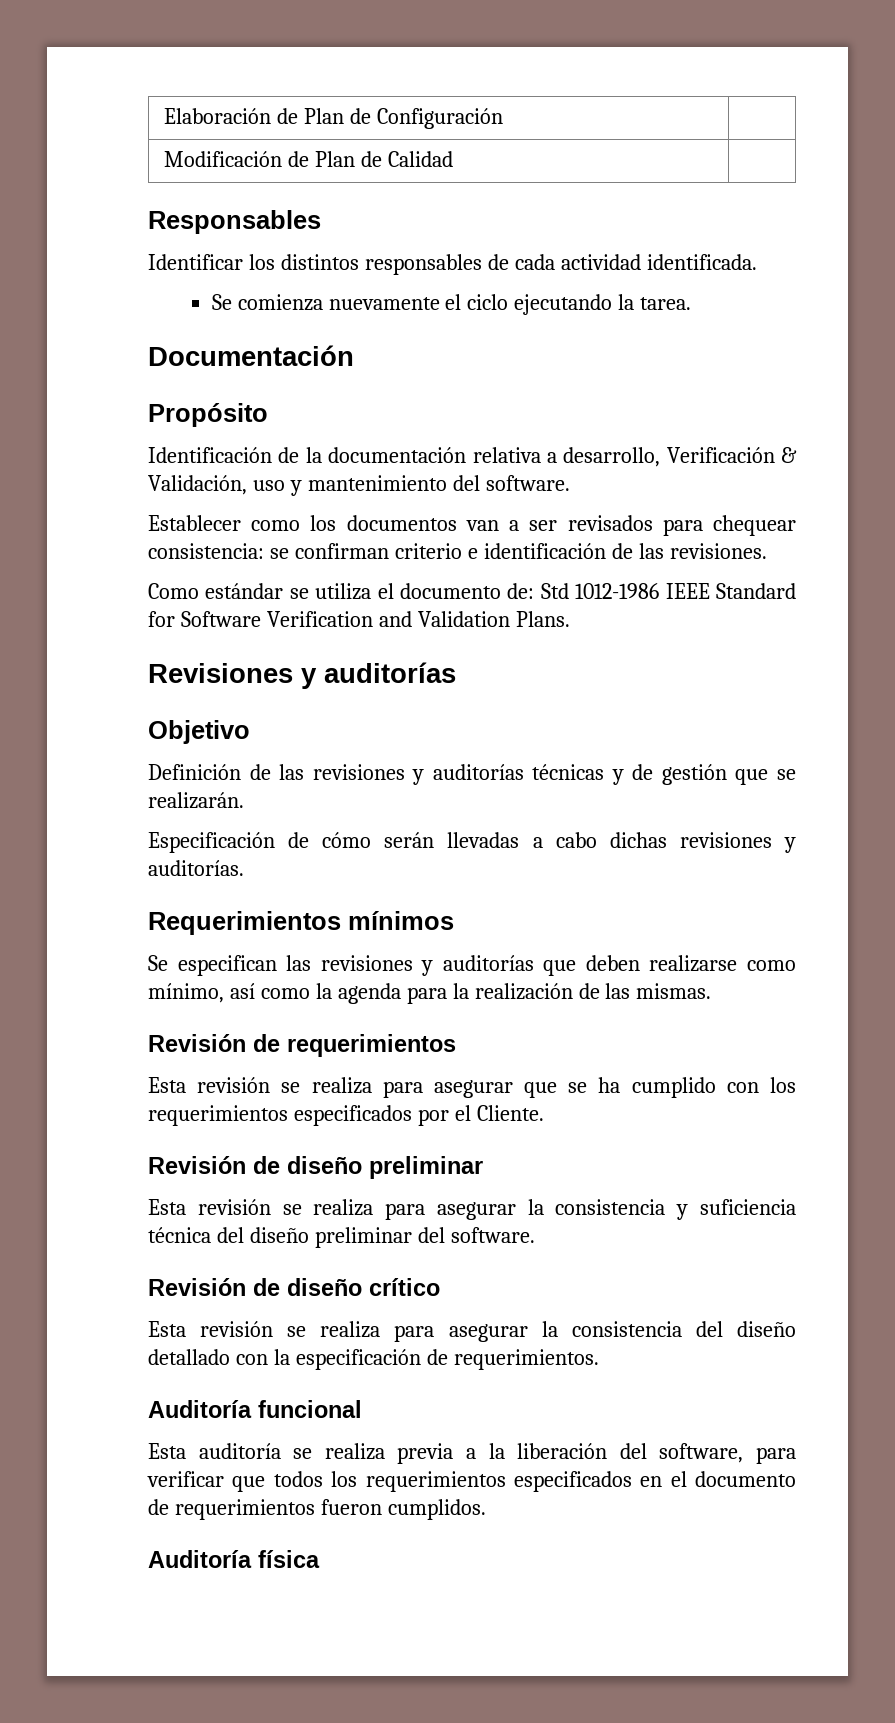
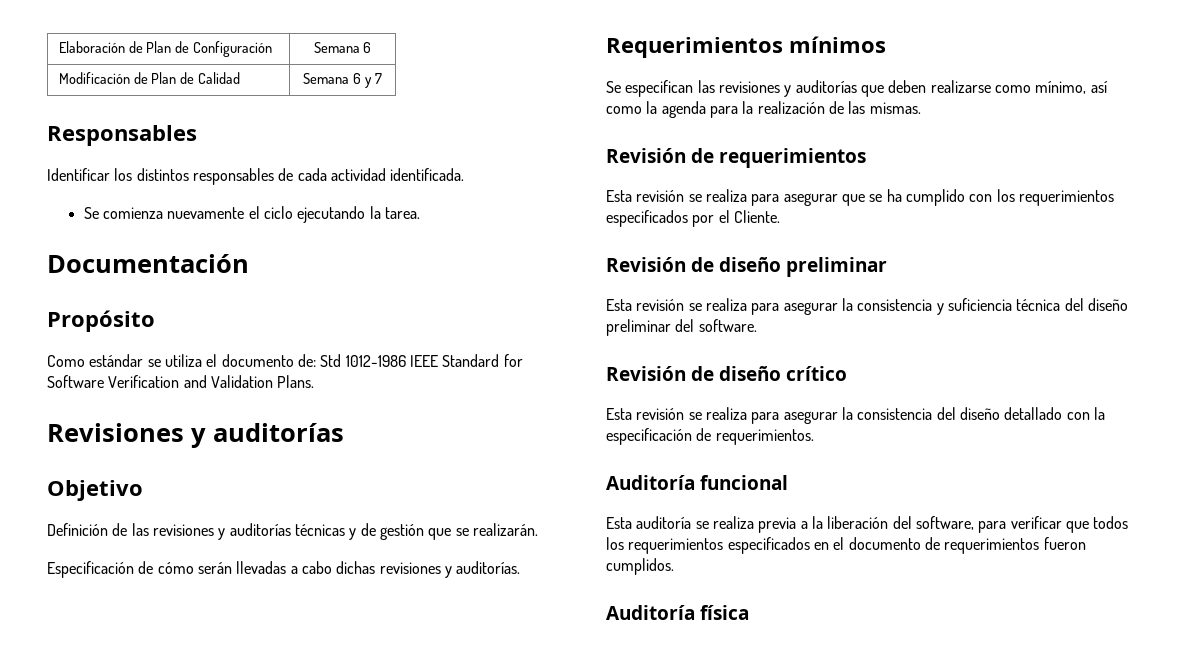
- Elaboración de Plan de Configuración |
+ Elaboración de Plan de Configuración | Semana 6
- Modificación de Plan de Calidad |
+ Modificación de Plan de Calidad | Semana 6 y 7
- Identificación de la documentación relativa a desarrollo, Verificación & Validación, uso y mantenimiento del software.
- Establecer como los documentos van a ser revisados para chequear consistencia: se confirman criterio e identificación de las revisiones.

